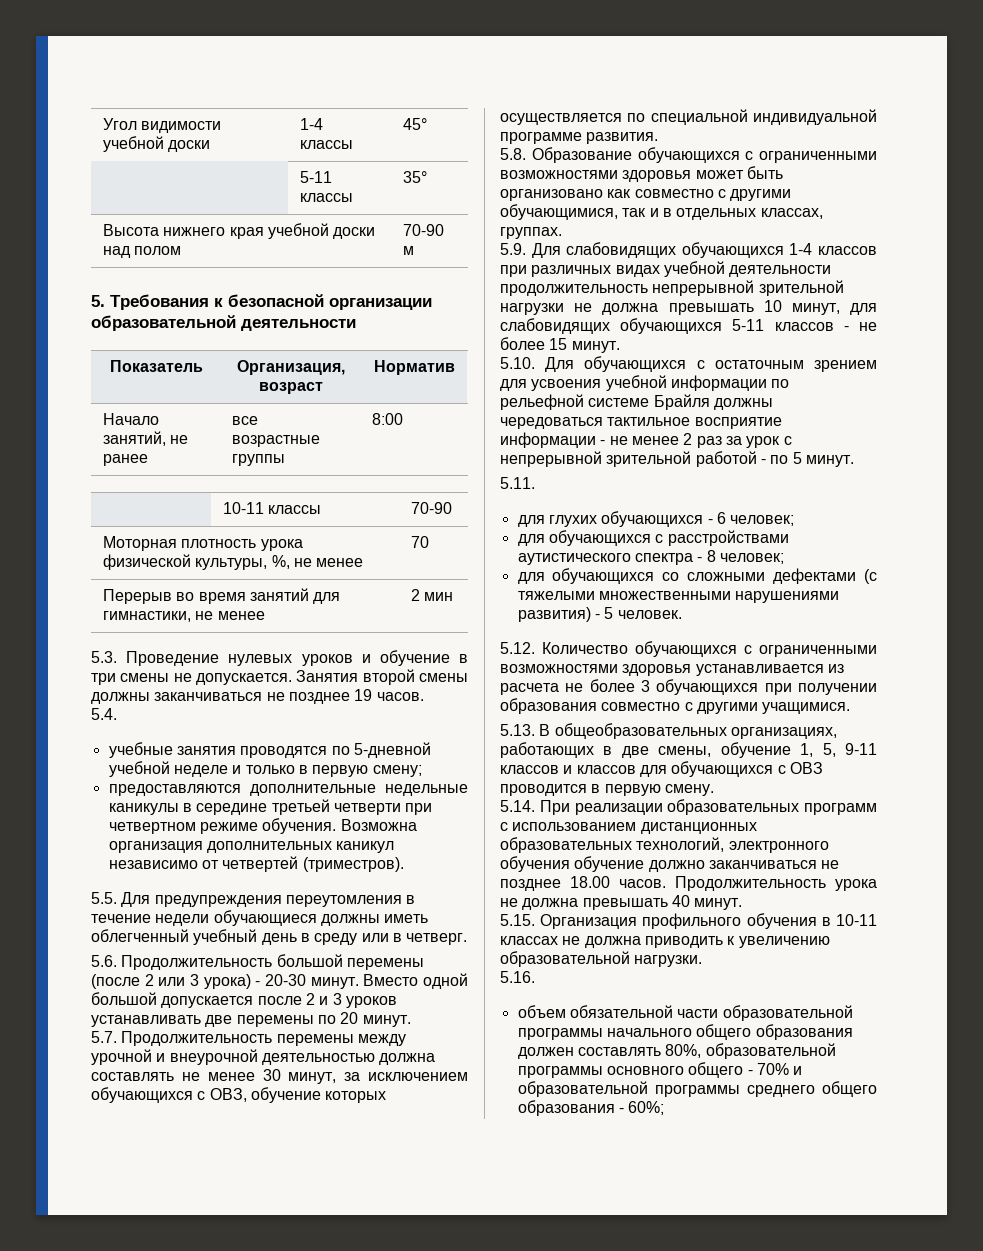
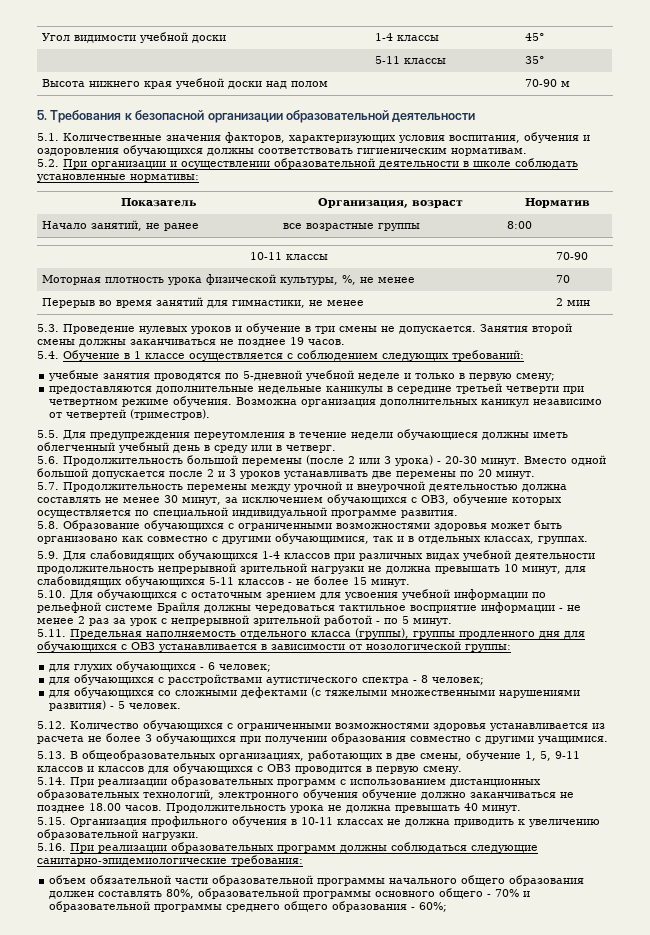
+ 5.1. Количественные значения факторов, характеризующих условия воспитания, обучения и оздоровления обучающихся должны соответствовать гигиеническим нормативам.
+ 5.2. При организации и осуществлении образовательной деятельности в школе соблюдать установленные нормативы:
- 5.4.
+ 5.4. Обучение в 1 классе осуществляется с соблюдением следующих требований:
- 5.11.
+ 5.11. Предельная наполняемость отдельного класса (группы), группы продленного дня для обучающихся с ОВЗ устанавливается в зависимости от нозологической группы:
- 5.16.
+ 5.16. При реализации образовательных программ должны соблюдаться следующие санитарно-эпидемиологические требования:

